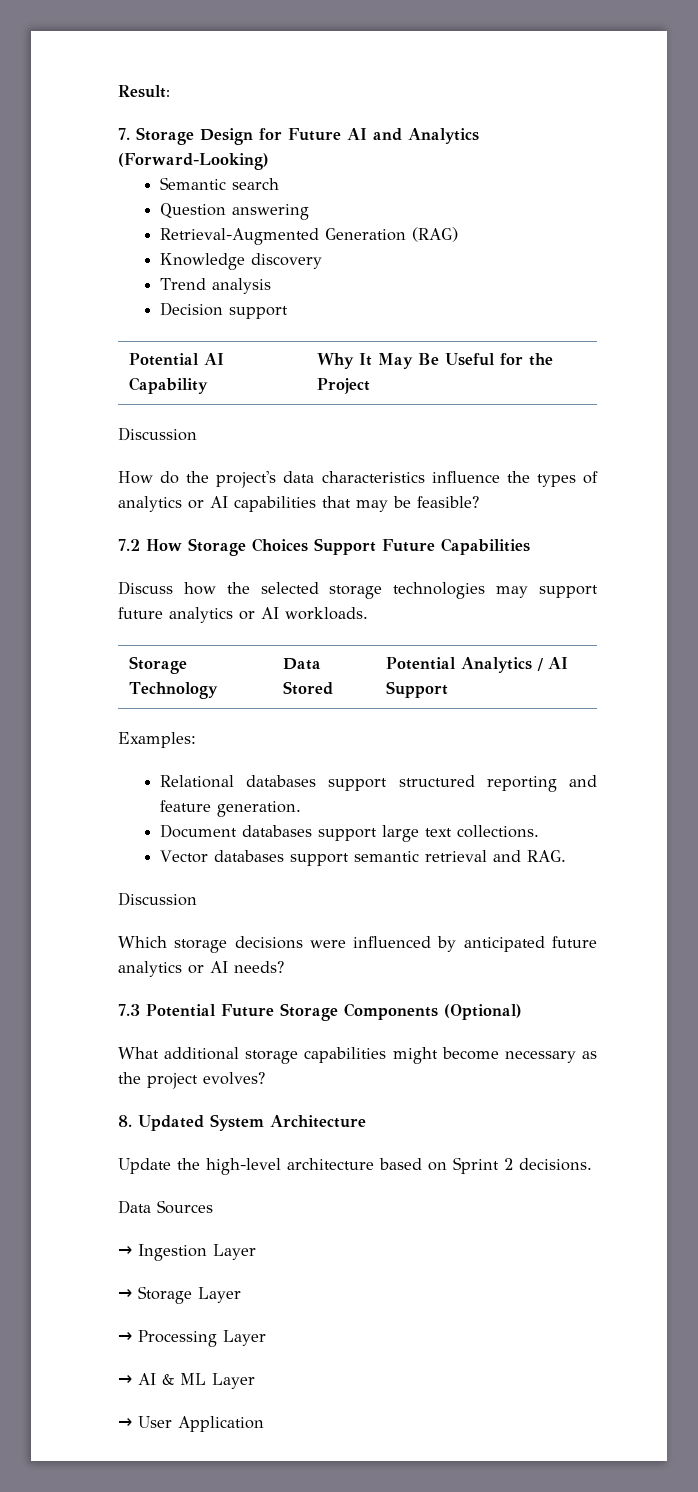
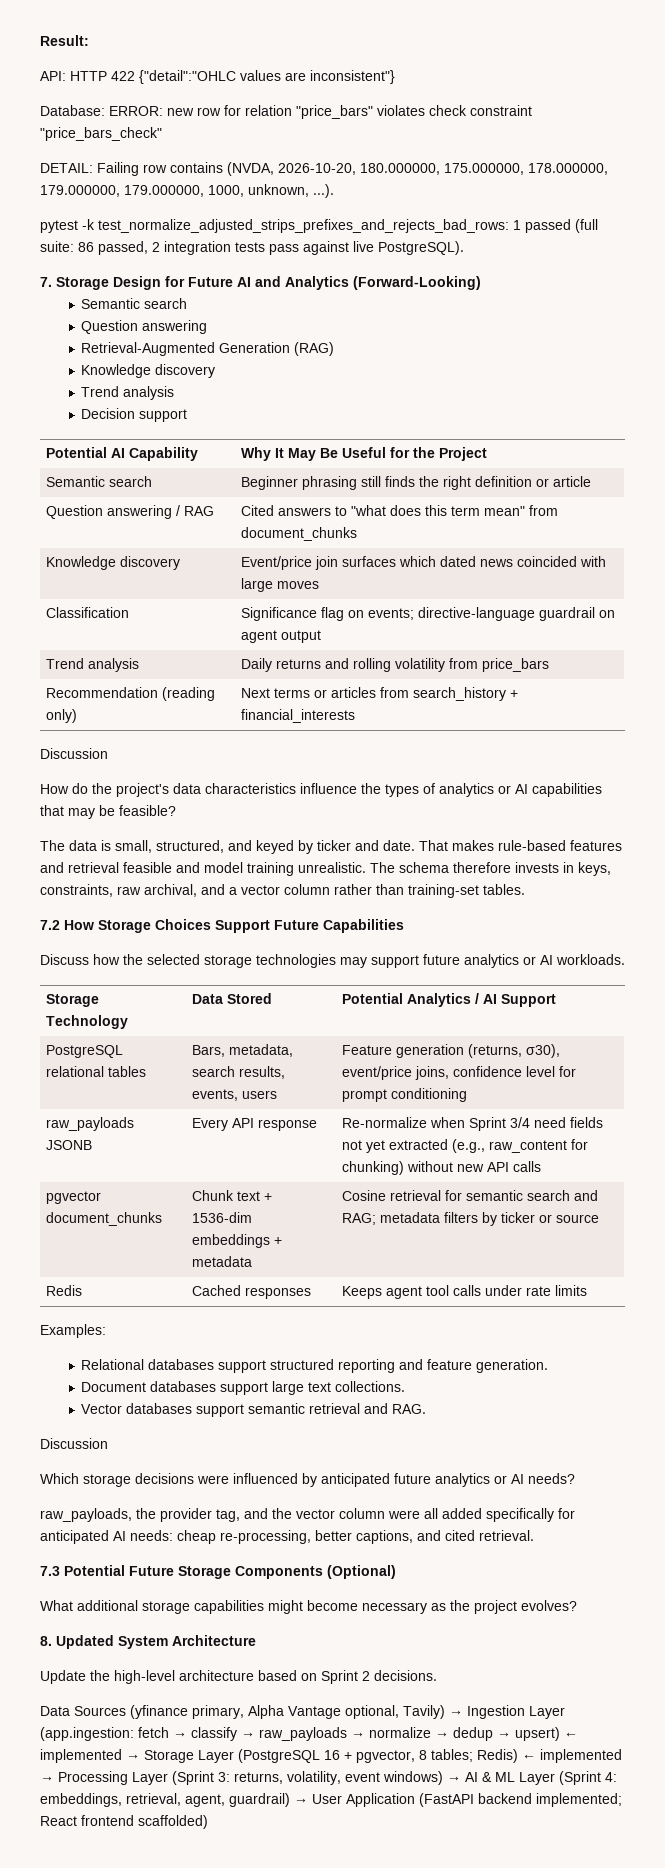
+ API: HTTP 422 {"detail":"OHLC values are inconsistent"}
+ Database: ERROR: new row for relation "price_bars" violates check constraint "price_bars_check"
+ DETAIL: Failing row contains (NVDA, 2026-10-20, 180.000000, 175.000000, 178.000000, 179.000000, 179.000000, 1000, unknown, ...).
+ pytest -k test_normalize_adjusted_strips_prefixes_and_rejects_bad_rows: 1 passed (full suite: 86 passed, 2 integration tests pass against live PostgreSQL).
+ Semantic search | Beginner phrasing still finds the right definition or article
+ Question answering / RAG | Cited answers to "what does this term mean" from document_chunks
+ Knowledge discovery | Event/price join surfaces which dated news coincided with large moves
+ Classification | Significance flag on events; directive-language guardrail on agent output
+ Trend analysis | Daily returns and rolling volatility from price_bars
+ Recommendation (reading only) | Next terms or articles from search_history + financial_interests
+ The data is small, structured, and keyed by ticker and date. That makes rule-based features and retrieval feasible and model training unrealistic. The schema therefore invests in keys, constraints, raw archival, and a vector column rather than training-set tables.
+ PostgreSQL relational tables | Bars, metadata, search results, events, users | Feature generation (returns, σ30), event/price joins, confidence level for prompt conditioning
+ raw_payloads JSONB | Every API response | Re-normalize when Sprint 3/4 need fields not yet extracted (e.g., raw_content for chunking) without new API calls
+ pgvector document_chunks | Chunk text + 1536-dim embeddings + metadata | Cosine retrieval for semantic search and RAG; metadata filters by ticker or source
+ Redis | Cached responses | Keeps agent tool calls under rate limits
+ raw_payloads, the provider tag, and the vector column were all added specifically for anticipated AI needs: cheap re-processing, better captions, and cited retrieval.
- Data Sources
- → Ingestion Layer
- → Storage Layer
- → Processing Layer
- → AI & ML Layer
- → User Application
+ Data Sources (yfinance primary, Alpha Vantage optional, Tavily) → Ingestion Layer (app.ingestion: fetch → classify → raw_payloads → normalize → dedup → upsert) ← implemented → Storage Layer (PostgreSQL 16 + pgvector, 8 tables; Redis) ← implemented → Processing Layer (Sprint 3: returns, volatility, event windows) → AI & ML Layer (Sprint 4: embeddings, retrieval, agent, guardrail) → User Application (FastAPI backend implemented; React frontend scaffolded)

